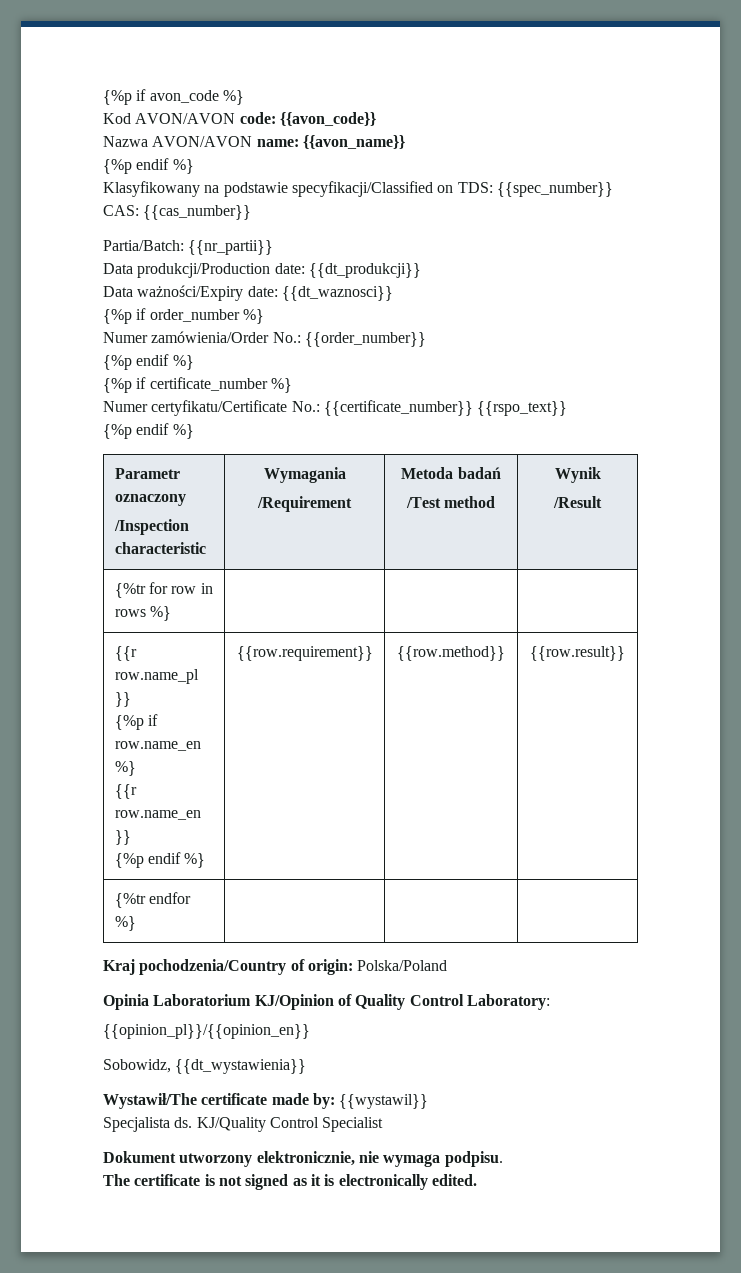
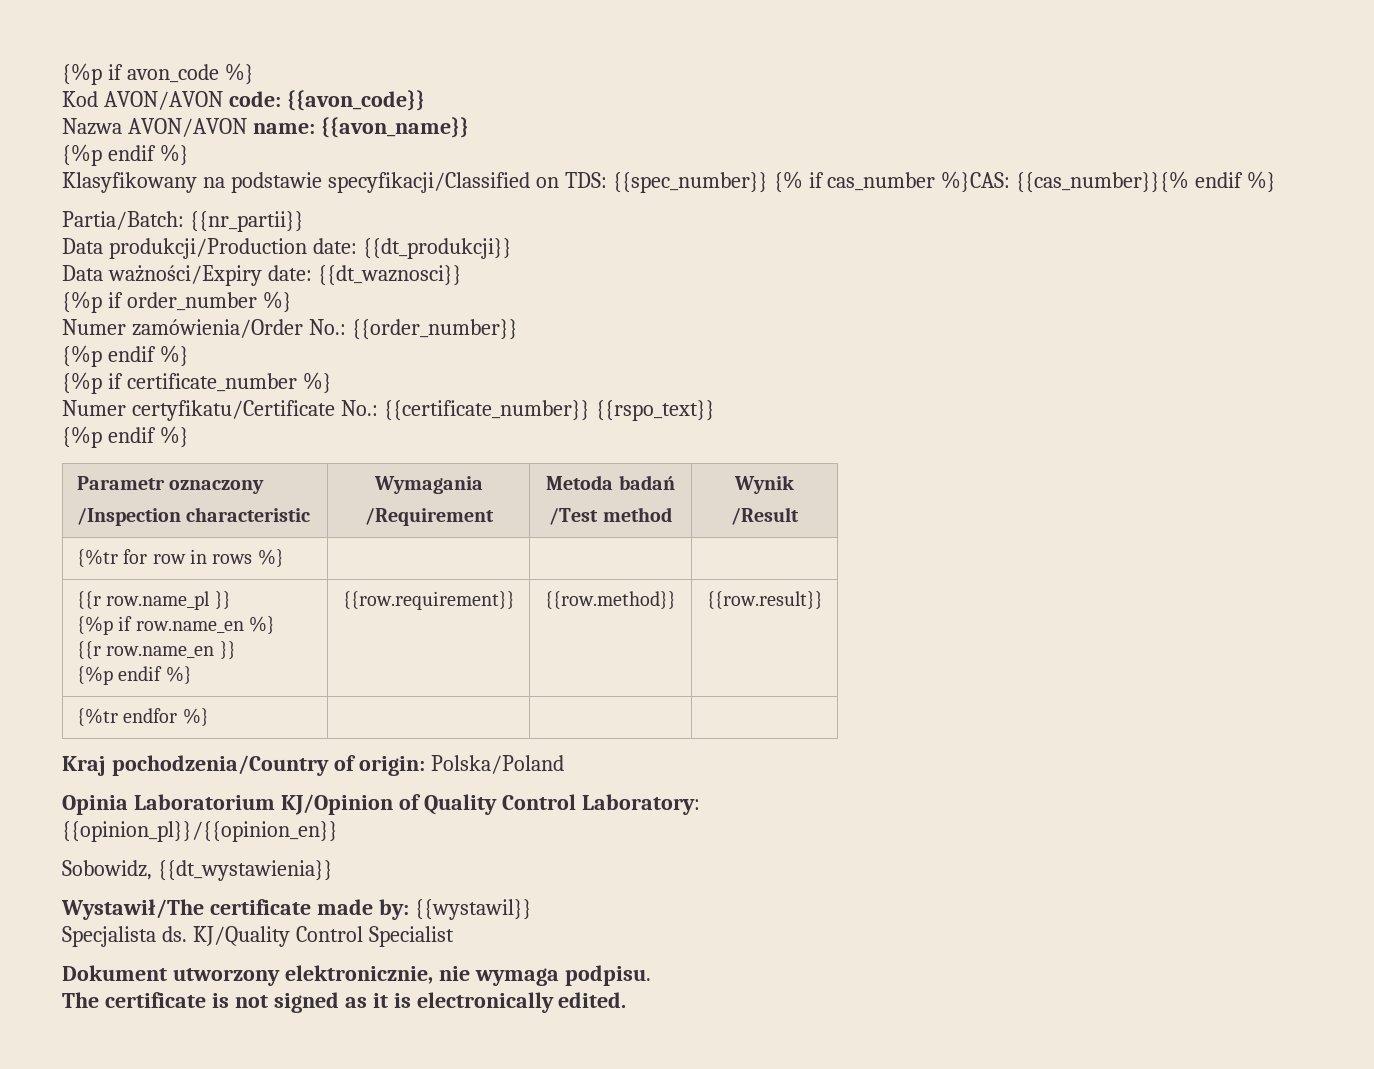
- Klasyfikowany na podstawie specyfikacji/Classified on TDS: {{spec_number}} CAS: {{cas_number}}
+ Klasyfikowany na podstawie specyfikacji/Classified on TDS: {{spec_number}} {% if cas_number %}CAS: {{cas_number}}{% endif %}

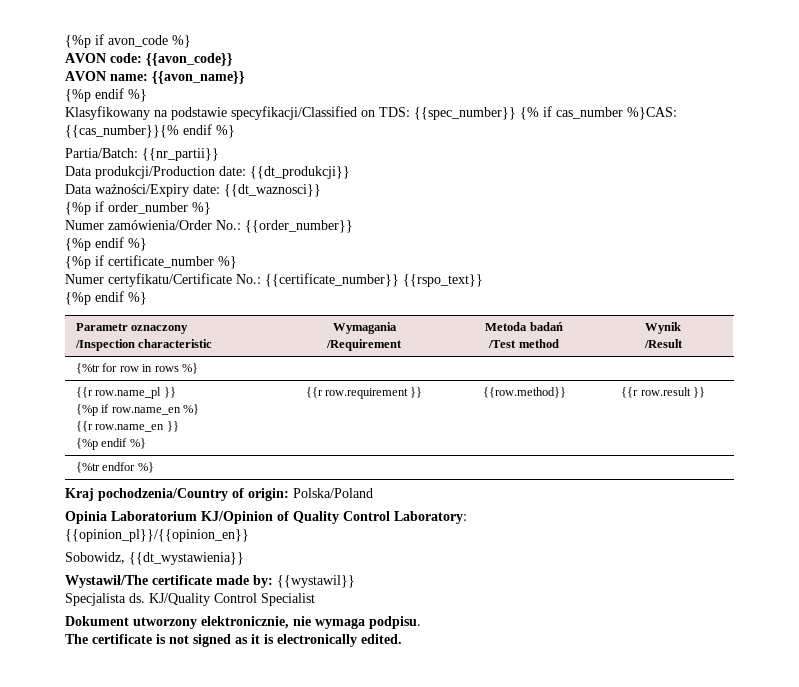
- Kod AVON/AVON code: {{avon_code}}
+ AVON code: {{avon_code}}
- Nazwa AVON/AVON name: {{avon_name}}
+ AVON name: {{avon_name}}
  {{r row.name_pl }}
  {%p if row.name_en %}
  {{r row.name_en }}
- {%p endif %} | {{row.requirement}} | {{row.method}} | {{row.result}}
+ {%p endif %} | {{r row.requirement }} | {{row.method}} | {{r row.result }}

